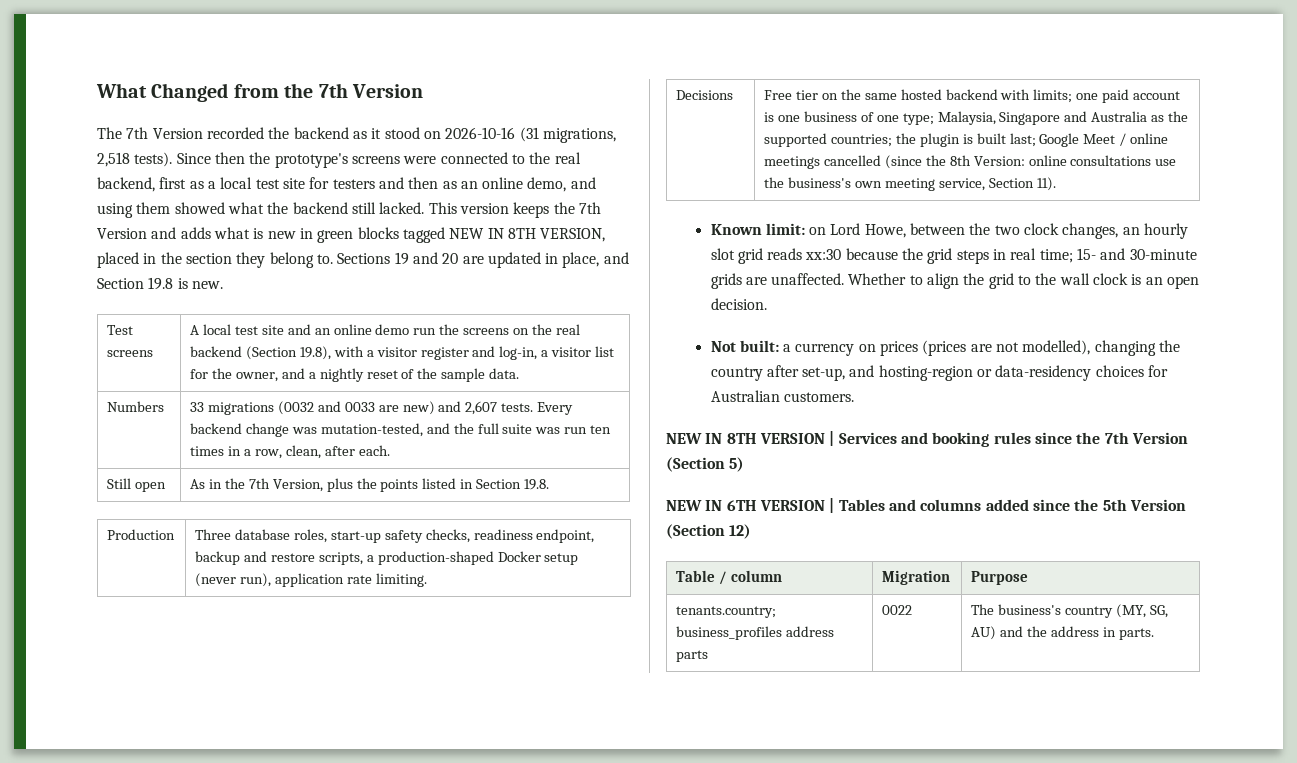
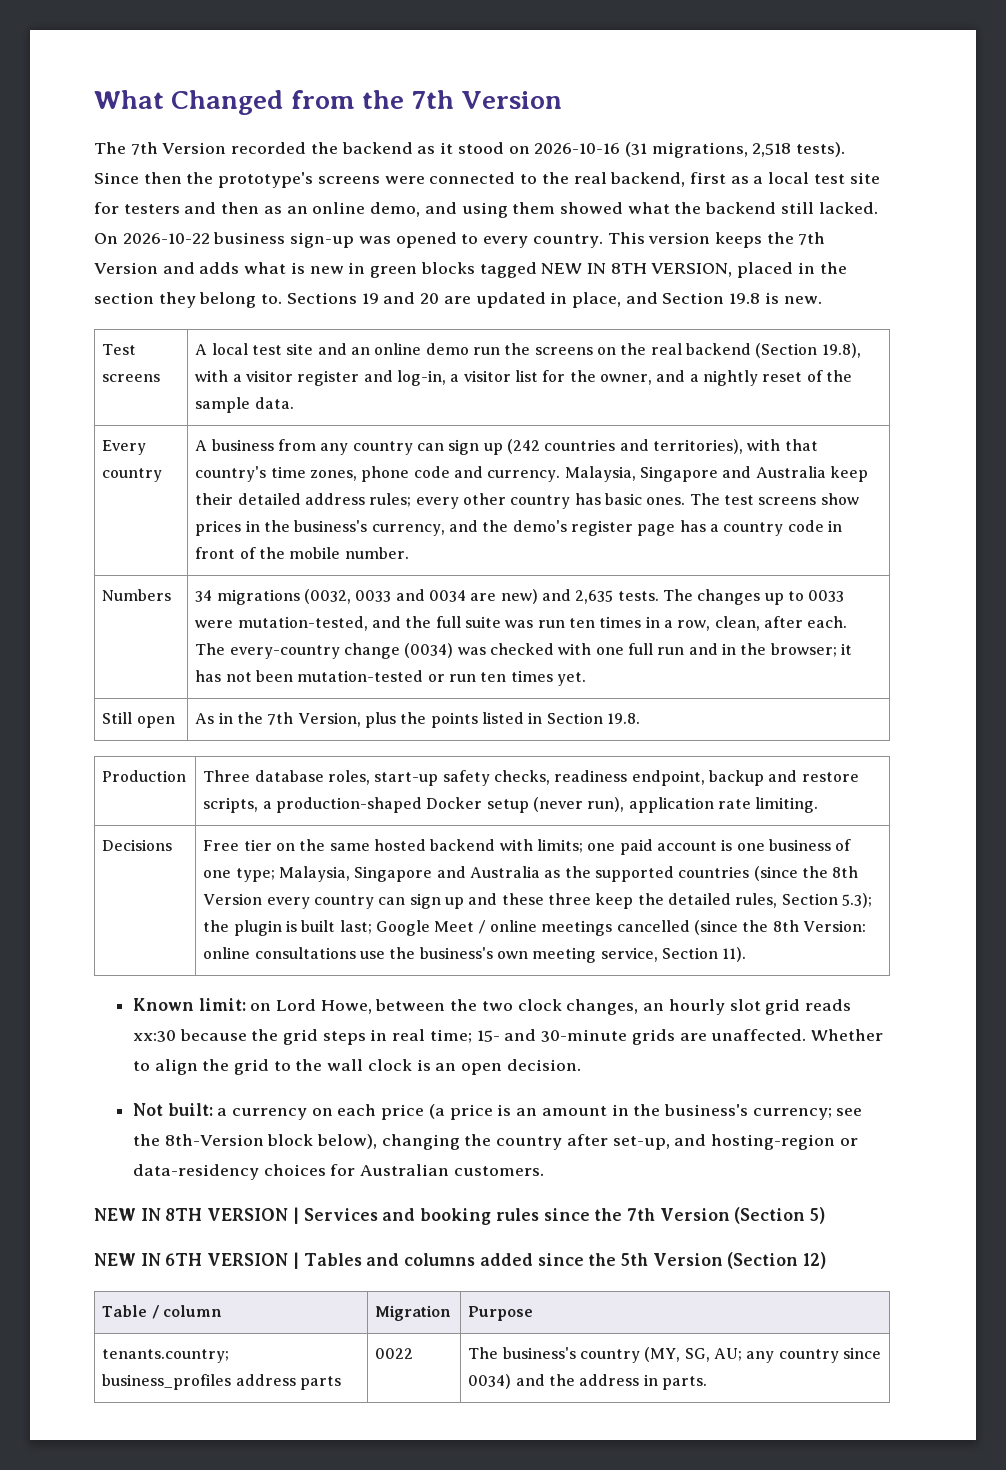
+ On 2026-10-22 business sign-up was opened to every country.
- Numbers | 33 migrations (0032 and 0033 are new) and 2,607 tests. Every backend change was mutation-tested, and the full suite was run ten times in a row, clean, after each.
+ Every country | A business from any country can sign up (242 countries and territories), with that country's time zones, phone code and currency. Malaysia, Singapore and Australia keep their detailed address rules; every other country has basic ones. The test screens show prices in the business's currency, and the demo's register page has a country code in front of the mobile number.
+ Numbers | 34 migrations (0032, 0033 and 0034 are new) and 2,635 tests. The changes up to 0033 were mutation-tested, and the full suite was run ten times in a row, clean, after each. The every-country change (0034) was checked with one full run and in the browser; it has not been mutation-tested or run ten times yet.
- Free tier on the same hosted backend with limits; one paid account is one business of one type; Malaysia, Singapore and Australia as the supported countries; the plugin is built last; Google Meet / online meetings cancelled (since the 8th Version: online consultations use the business's own meeting service, Section 11).
+ Free tier on the same hosted backend with limits; one paid account is one business of one type; Malaysia, Singapore and Australia as the supported countries (since the 8th Version every country can sign up and these three keep the detailed rules, Section 5.3); the plugin is built last; Google Meet / online meetings cancelled (since the 8th Version: online consultations use the business's own meeting service, Section 11).
- Not built: a currency on prices (prices are not modelled), changing the country after set-up, and hosting-region or data-residency choices for Australian customers.
+ Not built: a currency on each price (a price is an amount in the business's currency; see the 8th-Version block below), changing the country after set-up, and hosting-region or data-residency choices for Australian customers.
- tenants.country; business_profiles address parts | 0022 | The business's country (MY, SG, AU) and the address in parts.
+ tenants.country; business_profiles address parts | 0022 | The business's country (MY, SG, AU; any country since 0034) and the address in parts.

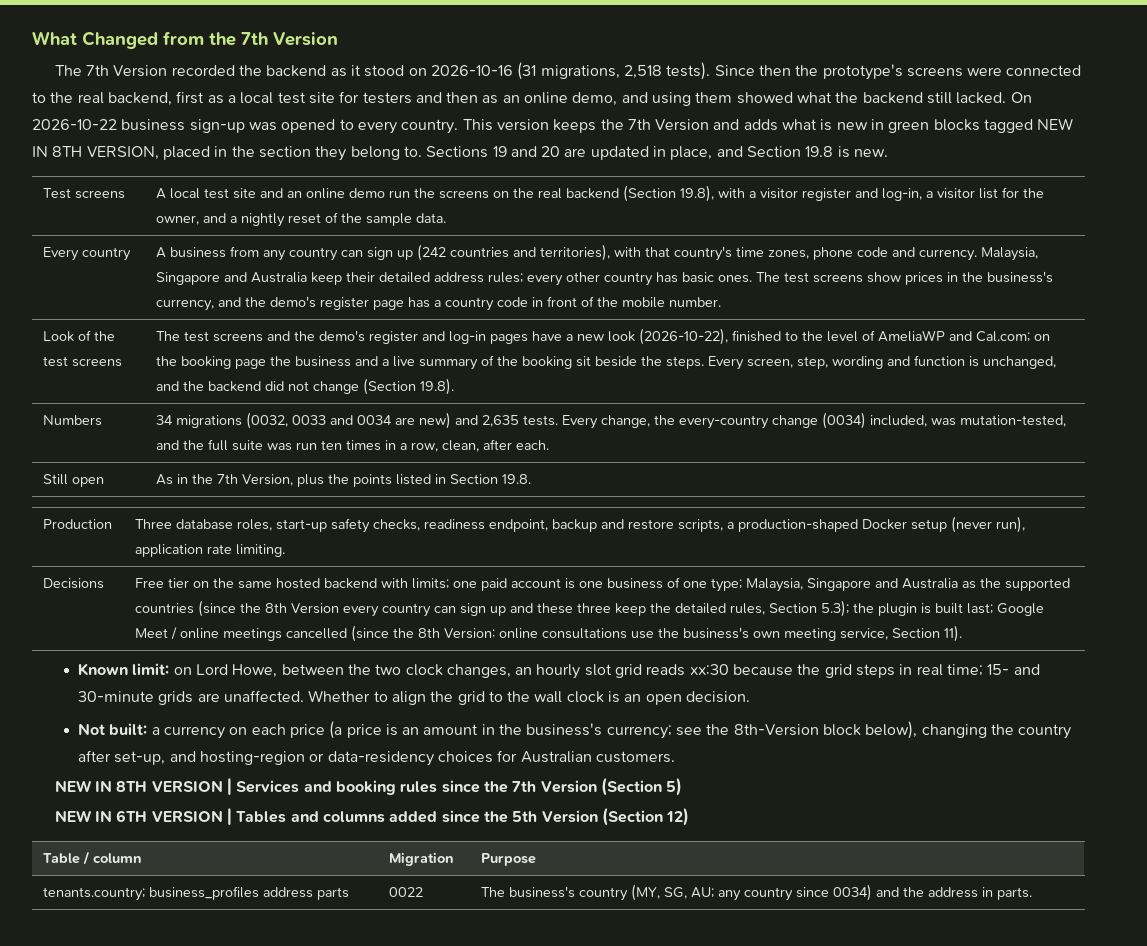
+ Look of the test screens | The test screens and the demo's register and log-in pages have a new look (2026-10-22), finished to the level of AmeliaWP and Cal.com; on the booking page the business and a live summary of the booking sit beside the steps. Every screen, step, wording and function is unchanged, and the backend did not change (Section 19.8).
- The changes up to 0033 were mutation-tested, and the full suite was run ten times in a row, clean, after each. The every-country change (0034) was checked with one full run and in the browser; it has not been mutation-tested or run ten times yet.
+ Every change, the every-country change (0034) included, was mutation-tested, and the full suite was run ten times in a row, clean, after each.

